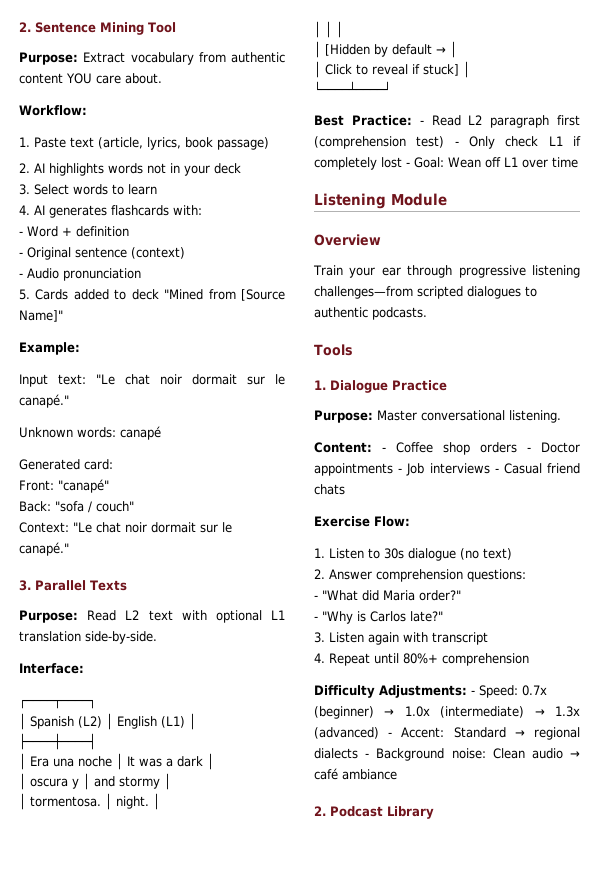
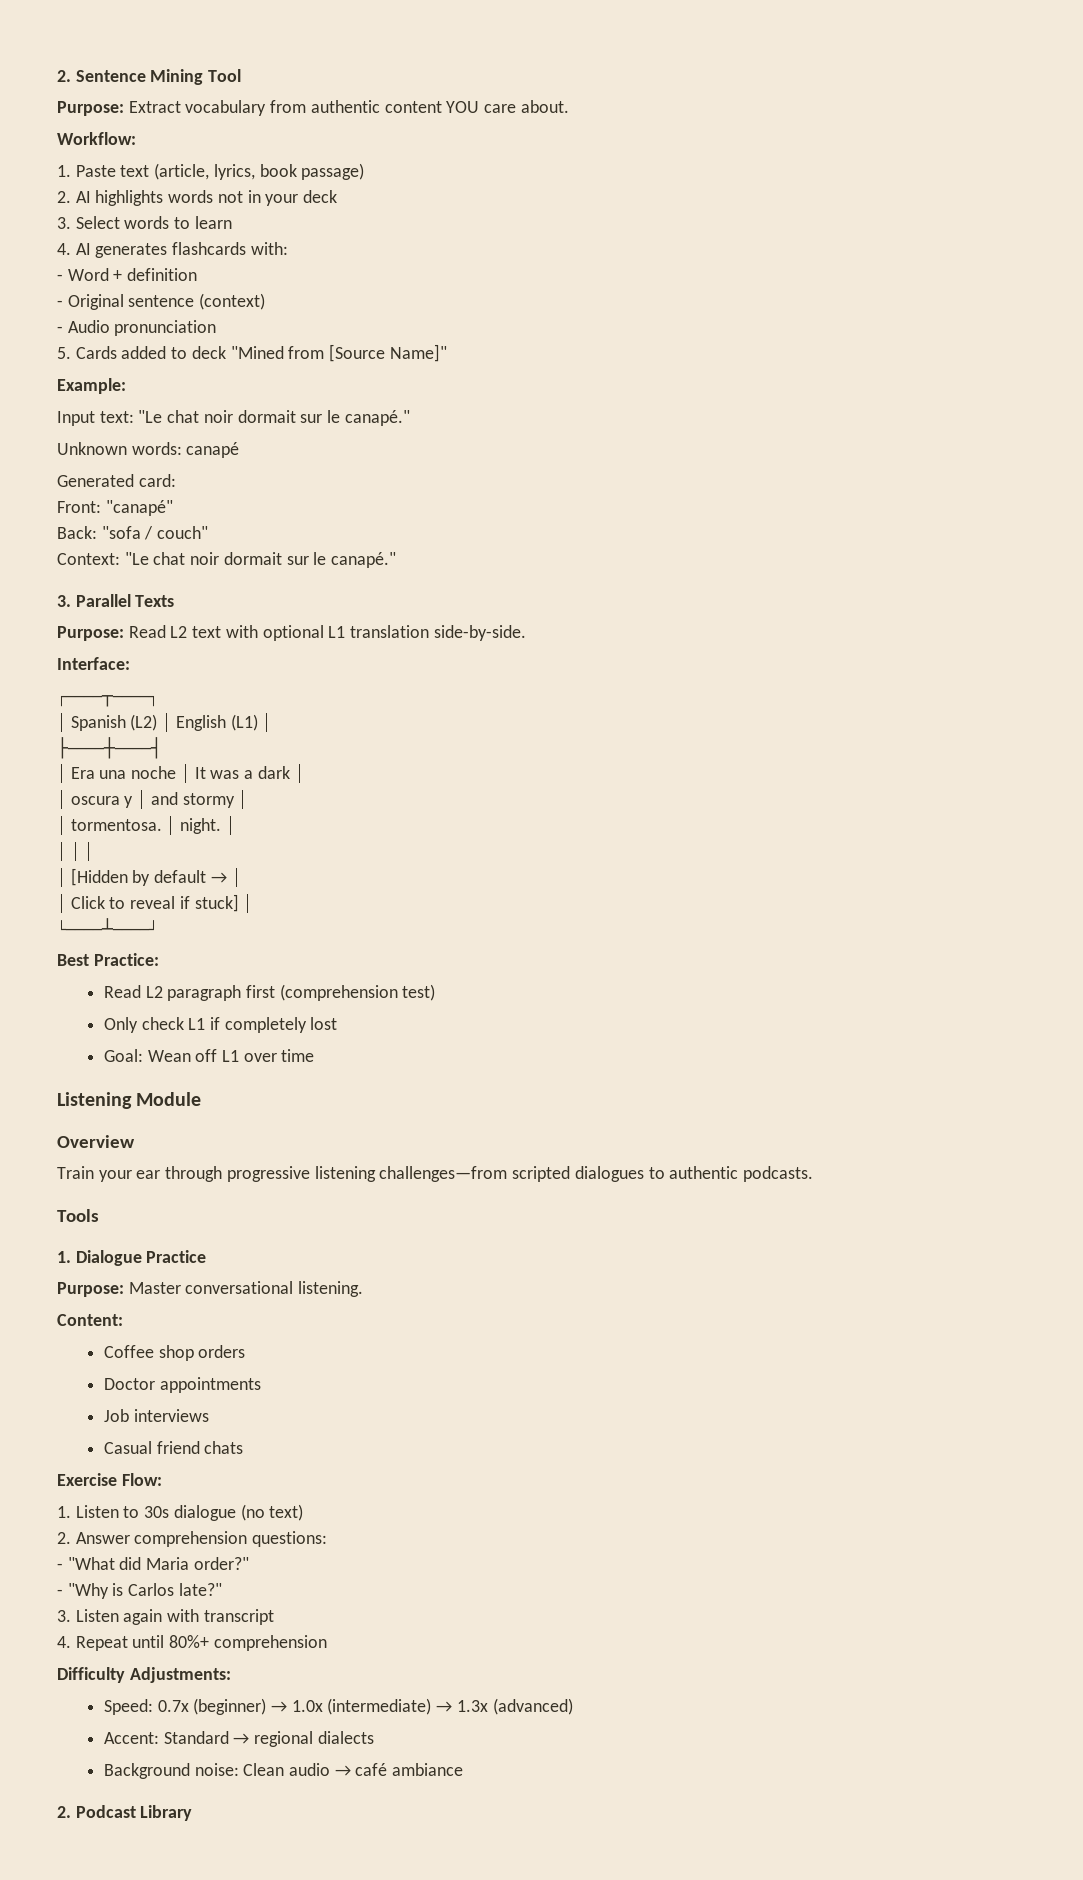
- Best Practice: - Read L2 paragraph first (comprehension test) - Only check L1 if completely lost - Goal: Wean off L1 over time
+ Best Practice:
+ Read L2 paragraph first (comprehension test)
+ Only check L1 if completely lost
+ Goal: Wean off L1 over time
- Content: - Coffee shop orders - Doctor appointments - Job interviews - Casual friend chats
+ Content:
+ Coffee shop orders
+ Doctor appointments
+ Job interviews
+ Casual friend chats
- Difficulty Adjustments: - Speed: 0.7x (beginner) → 1.0x (intermediate) → 1.3x (advanced) - Accent: Standard → regional dialects - Background noise: Clean audio → café ambiance
+ Difficulty Adjustments:
+ Speed: 0.7x (beginner) → 1.0x (intermediate) → 1.3x (advanced)
+ Accent: Standard → regional dialects
+ Background noise: Clean audio → café ambiance

